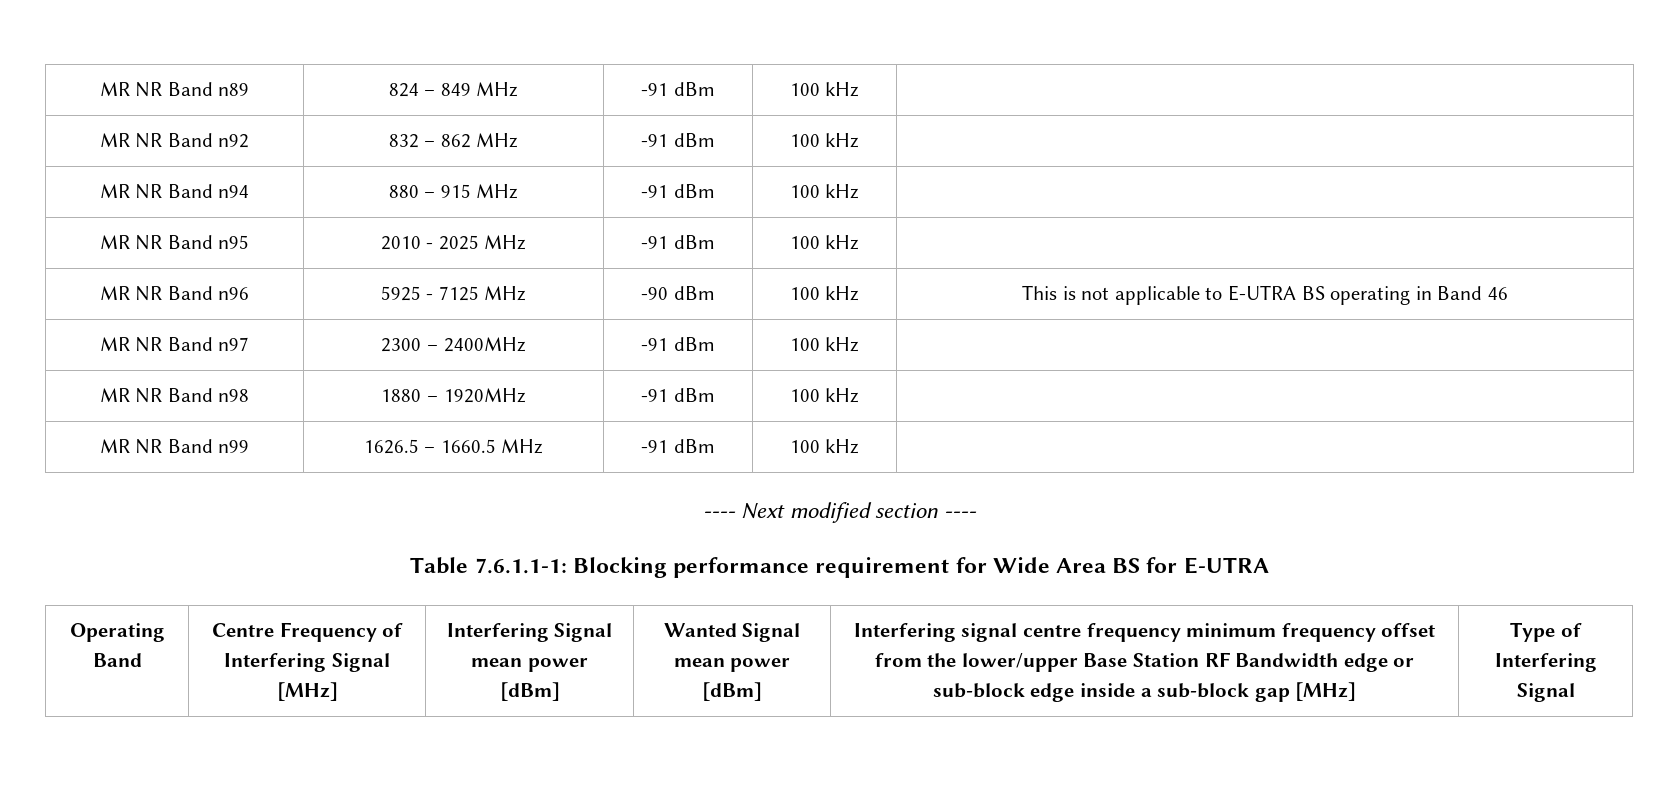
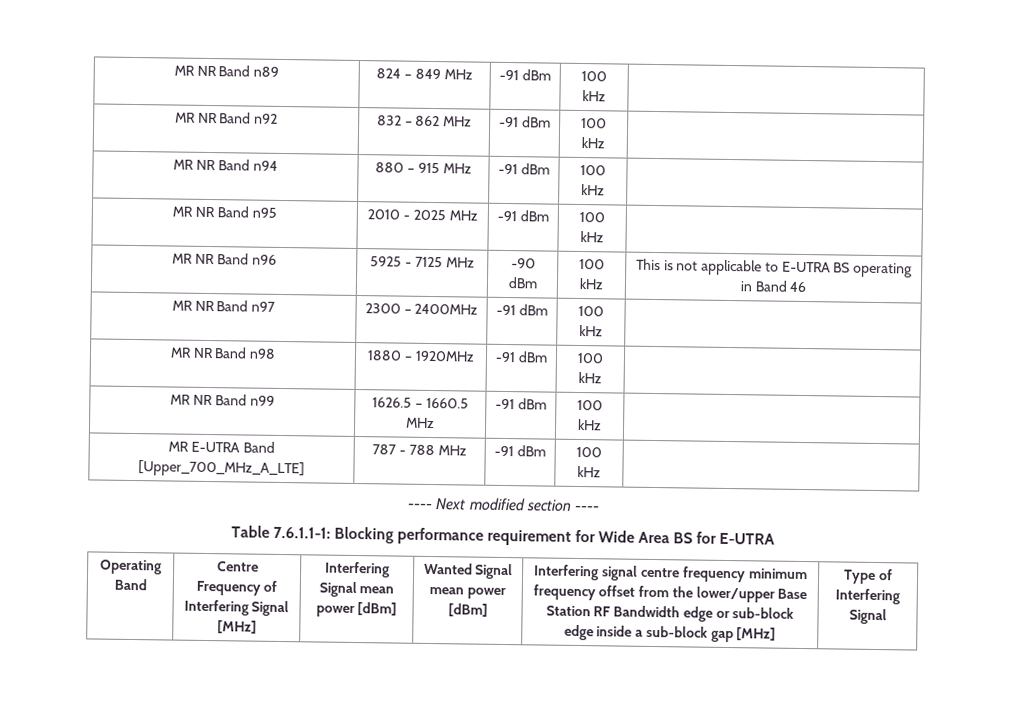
+ MR E-UTRA Band [Upper_700_MHz_A_LTE] | 787 - 788 MHz | -91 dBm | 100 kHz |

